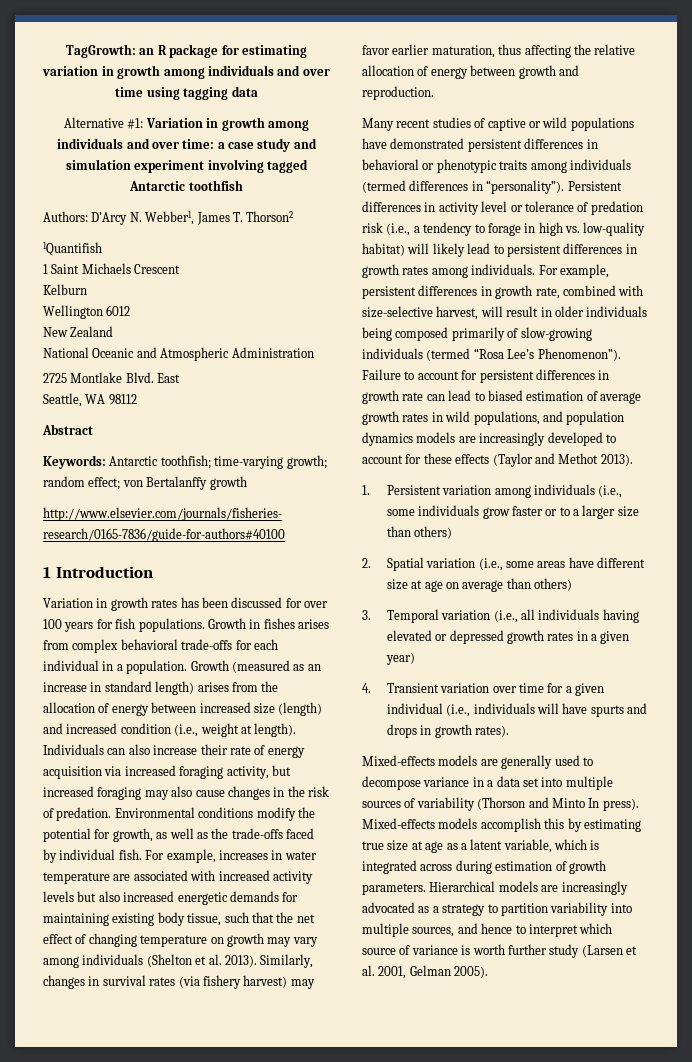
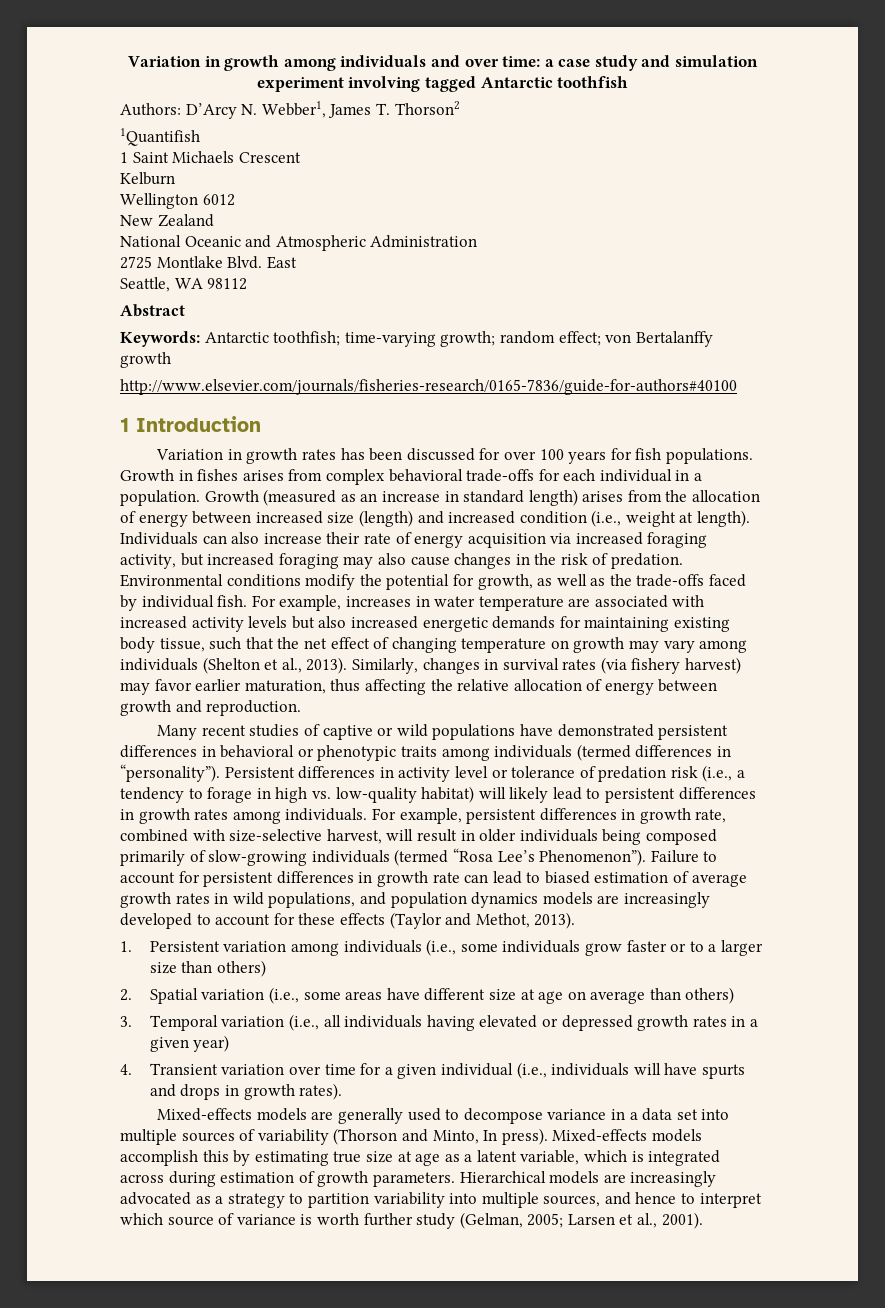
- TagGrowth: an R package for estimating variation in growth among individuals and over time using tagging data
- Alternative #1: Variation in growth among individuals and over time: a case study and simulation experiment involving tagged Antarctic toothfish
+ Variation in growth among individuals and over time: a case study and simulation experiment involving tagged Antarctic toothfish
- For example, increases in water temperature are associated with increased activity levels but also increased energetic demands for maintaining existing body tissue, such that the net effect of changing temperature on growth may vary among individuals (Shelton et al. 2013).
+ For example, increases in water temperature are associated with increased activity levels but also increased energetic demands for maintaining existing body tissue, such that the net effect of changing temperature on growth may vary among individuals (Shelton et al., 2013).
- Failure to account for persistent differences in growth rate can lead to biased estimation of average growth rates in wild populations, and population dynamics models are increasingly developed to account for these effects (Taylor and Methot 2013).
+ Failure to account for persistent differences in growth rate can lead to biased estimation of average growth rates in wild populations, and population dynamics models are increasingly developed to account for these effects (Taylor and Methot, 2013).
- Mixed-effects models are generally used to decompose variance in a data set into multiple sources of variability (Thorson and Minto In press).
+ Mixed-effects models are generally used to decompose variance in a data set into multiple sources of variability (Thorson and Minto, In press).
- Hierarchical models are increasingly advocated as a strategy to partition variability into multiple sources, and hence to interpret which source of variance is worth further study (Larsen et al. 2001, Gelman 2005).
+ Hierarchical models are increasingly advocated as a strategy to partition variability into multiple sources, and hence to interpret which source of variance is worth further study (Gelman, 2005; Larsen et al., 2001).

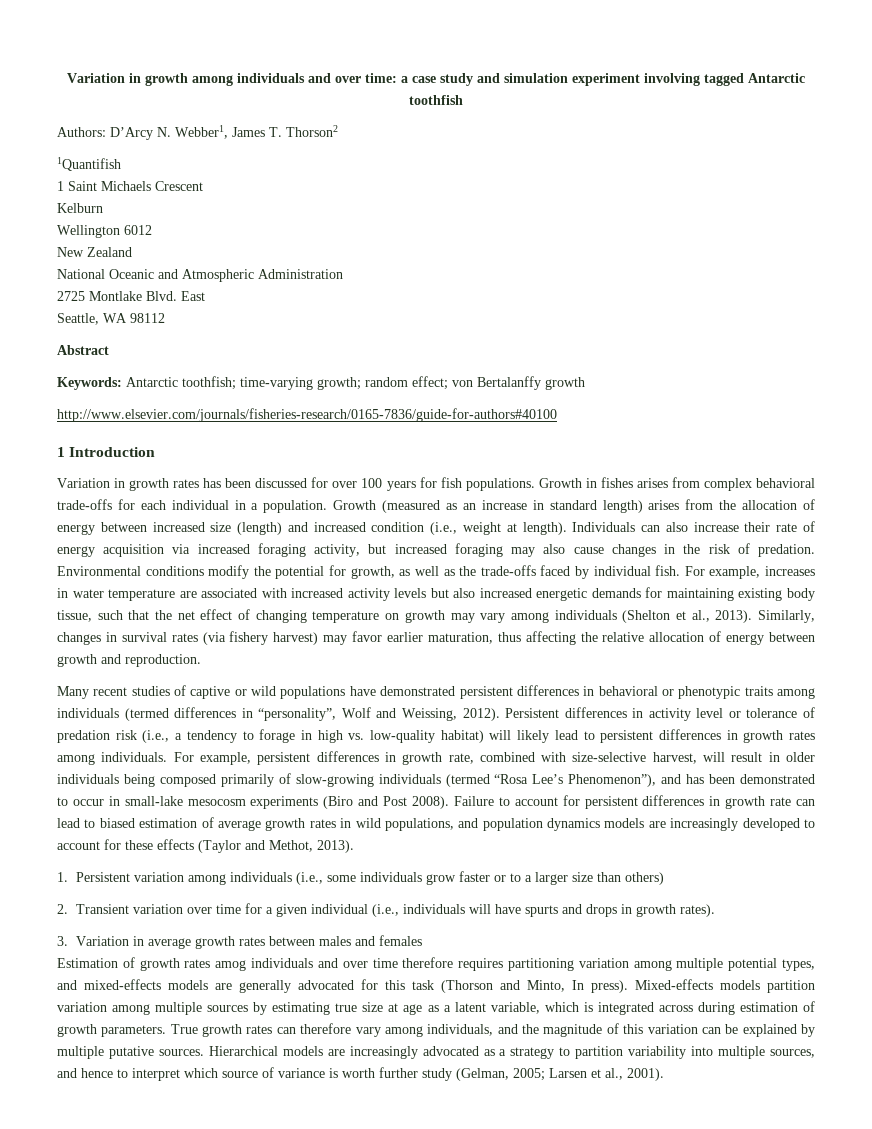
- Many recent studies of captive or wild populations have demonstrated persistent differences in behavioral or phenotypic traits among individuals (termed differences in “personality”).
+ Many recent studies of captive or wild populations have demonstrated persistent differences in behavioral or phenotypic traits among individuals (termed differences in “personality”, Wolf and Weissing, 2012).
- For example, persistent differences in growth rate, combined with size-selective harvest, will result in older individuals being composed primarily of slow-growing individuals (termed “Rosa Lee’s Phenomenon”).
+ For example, persistent differences in growth rate, combined with size-selective harvest, will result in older individuals being composed primarily of slow-growing individuals (termed “Rosa Lee’s Phenomenon”), and has been demonstrated to occur in small-lake mesocosm experiments (Biro and Post 2008).
- 2. Spatial variation (i.e., some areas have different size at age on average than others)
- 3. Temporal variation (i.e., all individuals having elevated or depressed growth rates in a given year)
- 4. Transient variation over time for a given individual (i.e., individuals will have spurts and drops in growth rates).
+ 2. Transient variation over time for a given individual (i.e., individuals will have spurts and drops in growth rates).
- Mixed-effects models are generally used to decompose variance in a data set into multiple sources of variability (Thorson and Minto, In press).
+ 3. Variation in average growth rates between males and females
+ Estimation of growth rates amog individuals and over time therefore requires partitioning variation among multiple potential types, and mixed-effects models are generally advocated for this task (Thorson and Minto, In press).
- Mixed-effects models accomplish this by estimating true size at age as a latent variable, which is integrated across during estimation of growth parameters.
+ Mixed-effects models partition variation among multiple sources by estimating true size at age as a latent variable, which is integrated across during estimation of growth parameters.
+ True growth rates can therefore vary among individuals, and the magnitude of this variation can be explained by multiple putative sources.

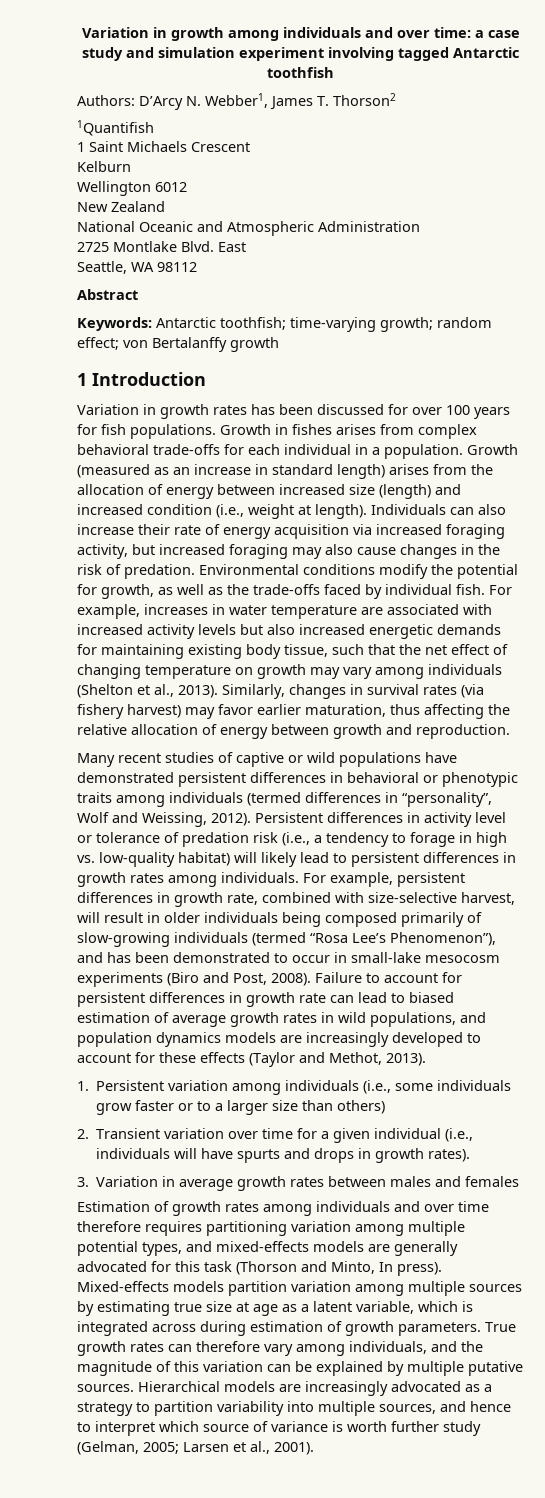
- http://www.elsevier.com/journals/fisheries-research/0165-7836/guide-for-authors#40100
- For example, persistent differences in growth rate, combined with size-selective harvest, will result in older individuals being composed primarily of slow-growing individuals (termed “Rosa Lee’s Phenomenon”), and has been demonstrated to occur in small-lake mesocosm experiments (Biro and Post 2008).
+ For example, persistent differences in growth rate, combined with size-selective harvest, will result in older individuals being composed primarily of slow-growing individuals (termed “Rosa Lee’s Phenomenon”), and has been demonstrated to occur in small-lake mesocosm experiments (Biro and Post, 2008).
- Estimation of growth rates amog individuals and over time therefore requires partitioning variation among multiple potential types, and mixed-effects models are generally advocated for this task (Thorson and Minto, In press).
+ Estimation of growth rates among individuals and over time therefore requires partitioning variation among multiple potential types, and mixed-effects models are generally advocated for this task (Thorson and Minto, In press).

